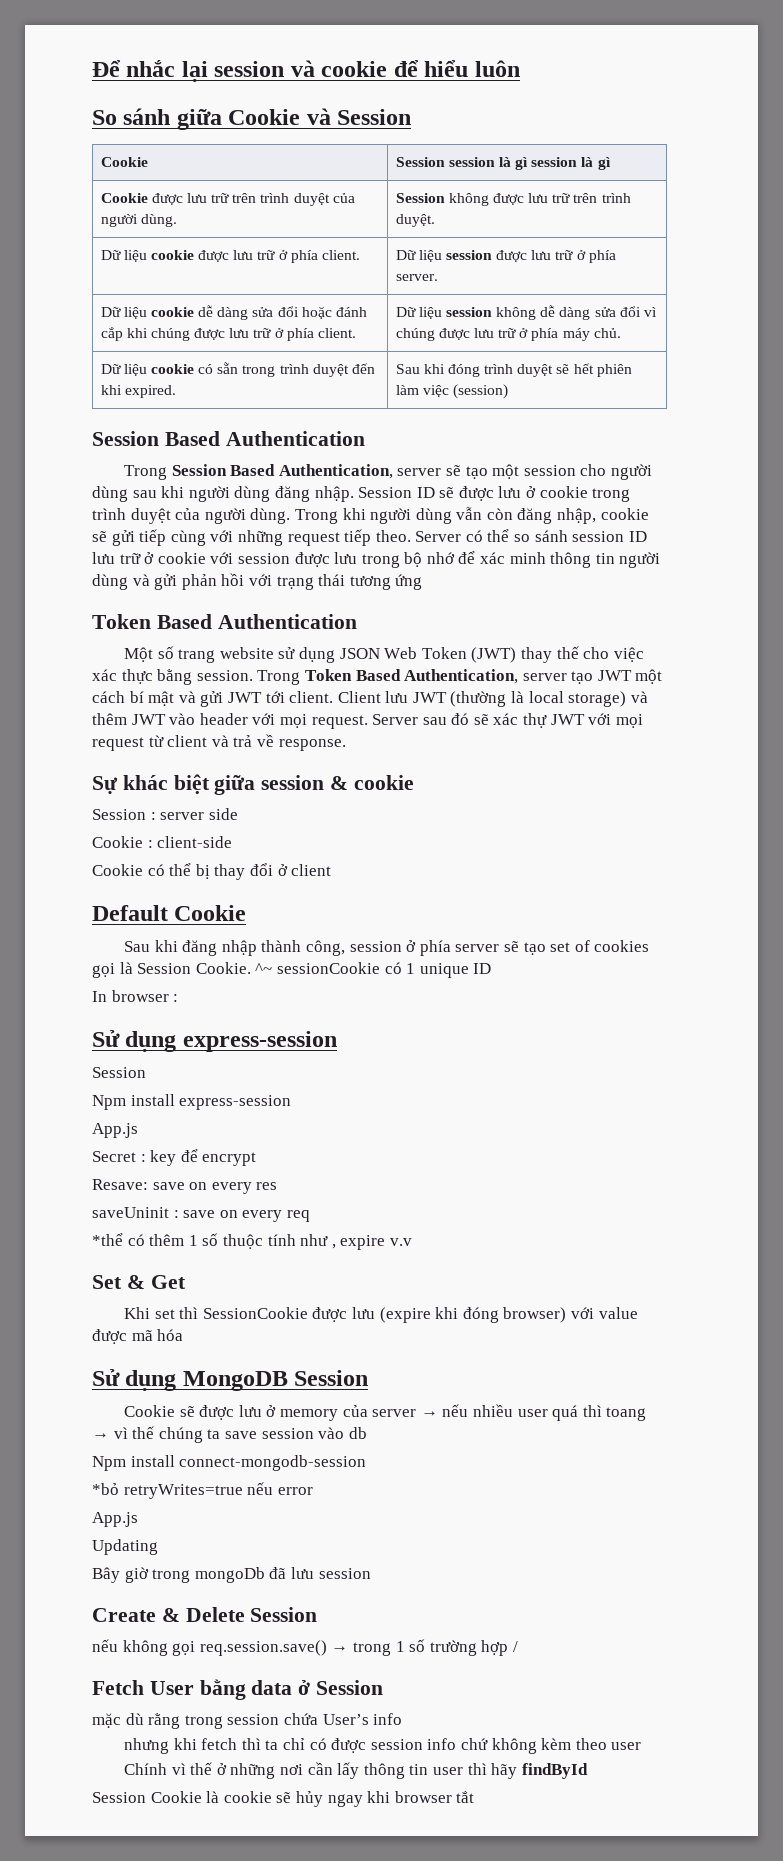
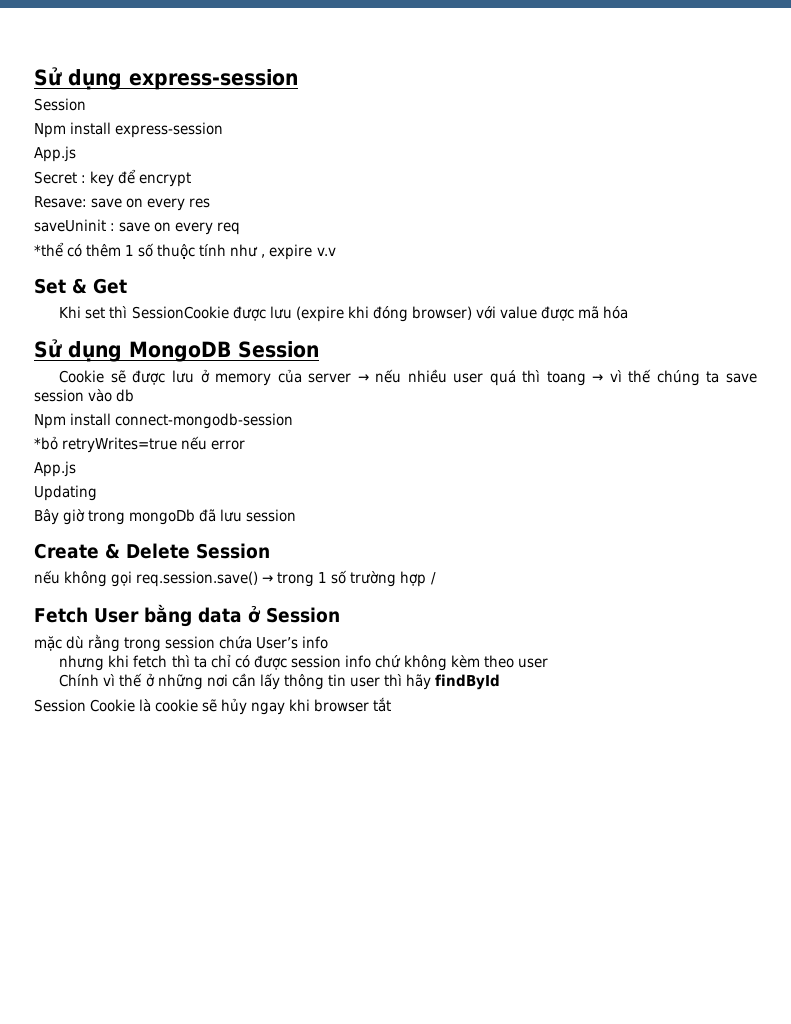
- Để nhắc lại session và cookie để hiểu luôn
- So sánh giữa Cookie và Session
- Cookie | Session session là gì session là gì
- Cookie được lưu trữ trên trình duyệt của người dùng. | Session không được lưu trữ trên trình duyệt.
- Dữ liệu cookie được lưu trữ ở phía client. | Dữ liệu session được lưu trữ ở phía server.
- Dữ liệu cookie dễ dàng sửa đổi hoặc đánh cắp khi chúng được lưu trữ ở phía client. | Dữ liệu session không dễ dàng sửa đổi vì chúng được lưu trữ ở phía máy chủ.
- Dữ liệu cookie có sẵn trong trình duyệt đến khi expired. | Sau khi đóng trình duyệt sẽ hết phiên làm việc (session)
- Session Based Authentication
- Trong Session Based Authentication, server sẽ tạo một session cho người dùng sau khi người dùng đăng nhập. Session ID sẽ được lưu ở cookie trong trình duyệt của người dùng. Trong khi người dùng vẫn còn đăng nhập, cookie sẽ gửi tiếp cùng với những request tiếp theo. Server có thể so sánh session ID lưu trữ ở cookie với session được lưu trong bộ nhớ để xác minh thông tin người dùng và gửi phản hồi với trạng thái tương ứng
- Token Based Authentication
- Một số trang website sử dụng JSON Web Token (JWT) thay thế cho việc xác thực bằng session. Trong Token Based Authentication, server tạo JWT một cách bí mật và gửi JWT tới client. Client lưu JWT (thường là local storage) và thêm JWT vào header với mọi request. Server sau đó sẽ xác thự JWT với mọi request từ client và trả về response.
- Sự khác biệt giữa session & cookie
- Session : server side
- Cookie : client-side
- Cookie có thể bị thay đổi ở client
- Default Cookie
- Sau khi đăng nhập thành công, session ở phía server sẽ tạo set of cookies gọi là Session Cookie. ^~ sessionCookie có 1 unique ID
- In browser :

